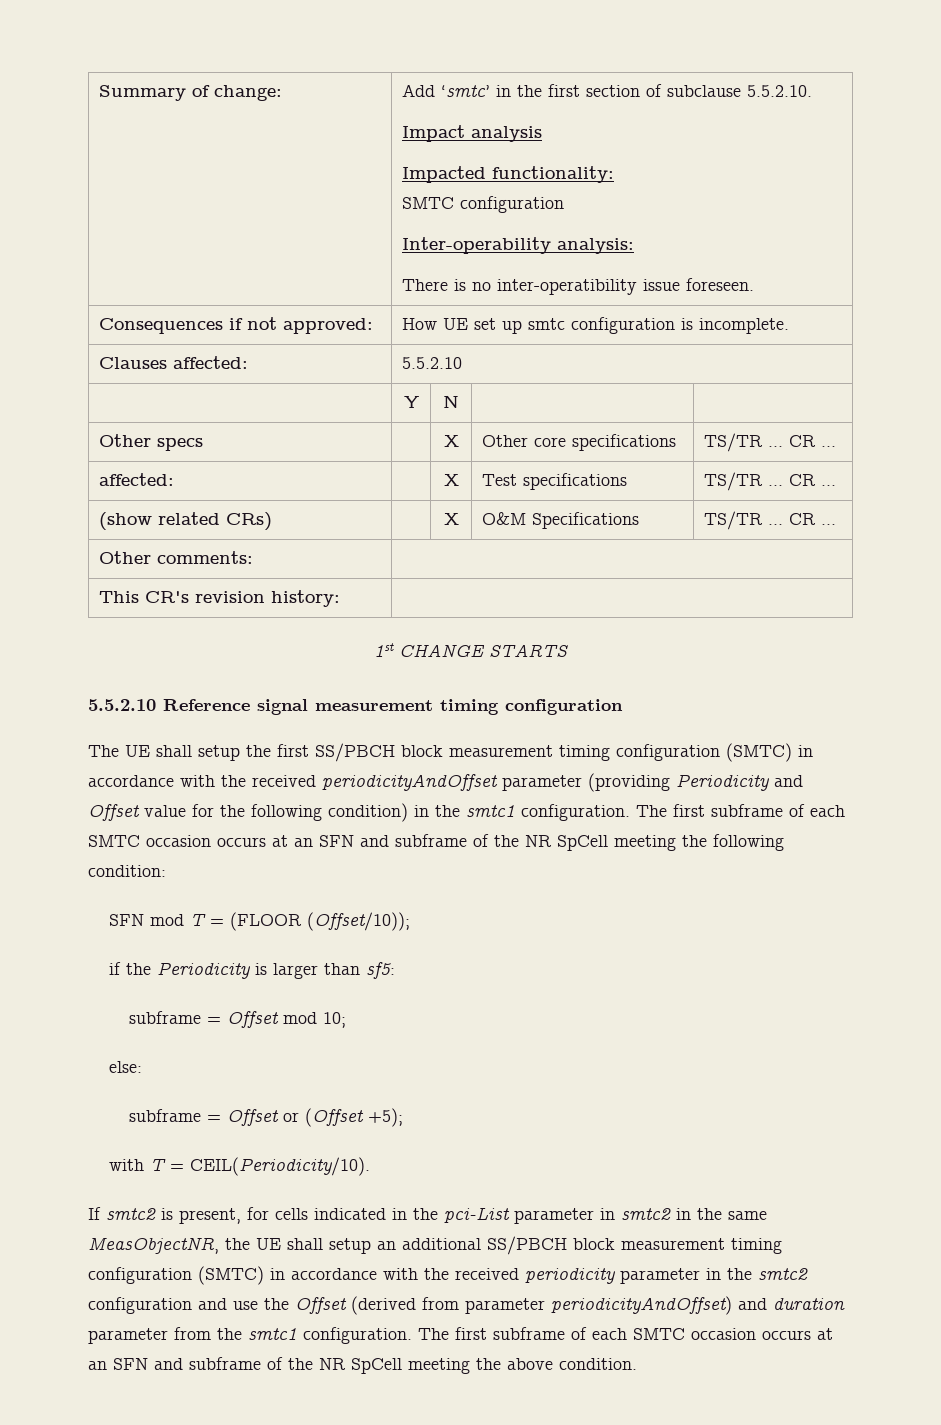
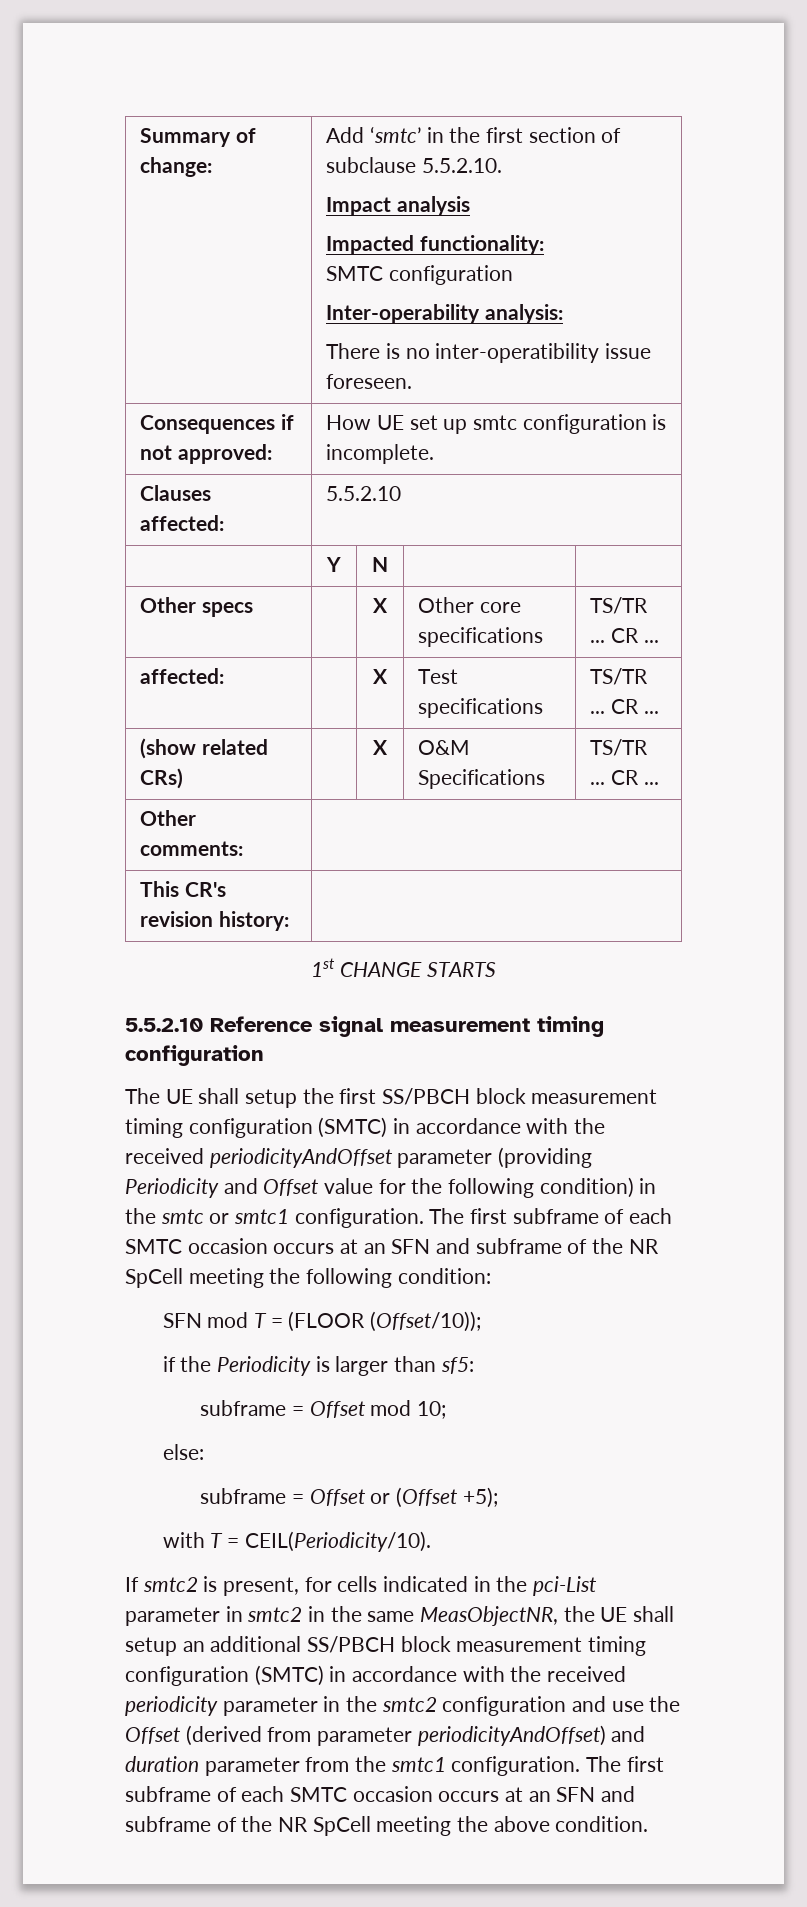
- The UE shall setup the first SS/PBCH block measurement timing configuration (SMTC) in accordance with the received periodicityAndOffset parameter (providing Periodicity and Offset value for the following condition) in the smtc1 configuration.
+ The UE shall setup the first SS/PBCH block measurement timing configuration (SMTC) in accordance with the received periodicityAndOffset parameter (providing Periodicity and Offset value for the following condition) in the smtc or smtc1 configuration.

